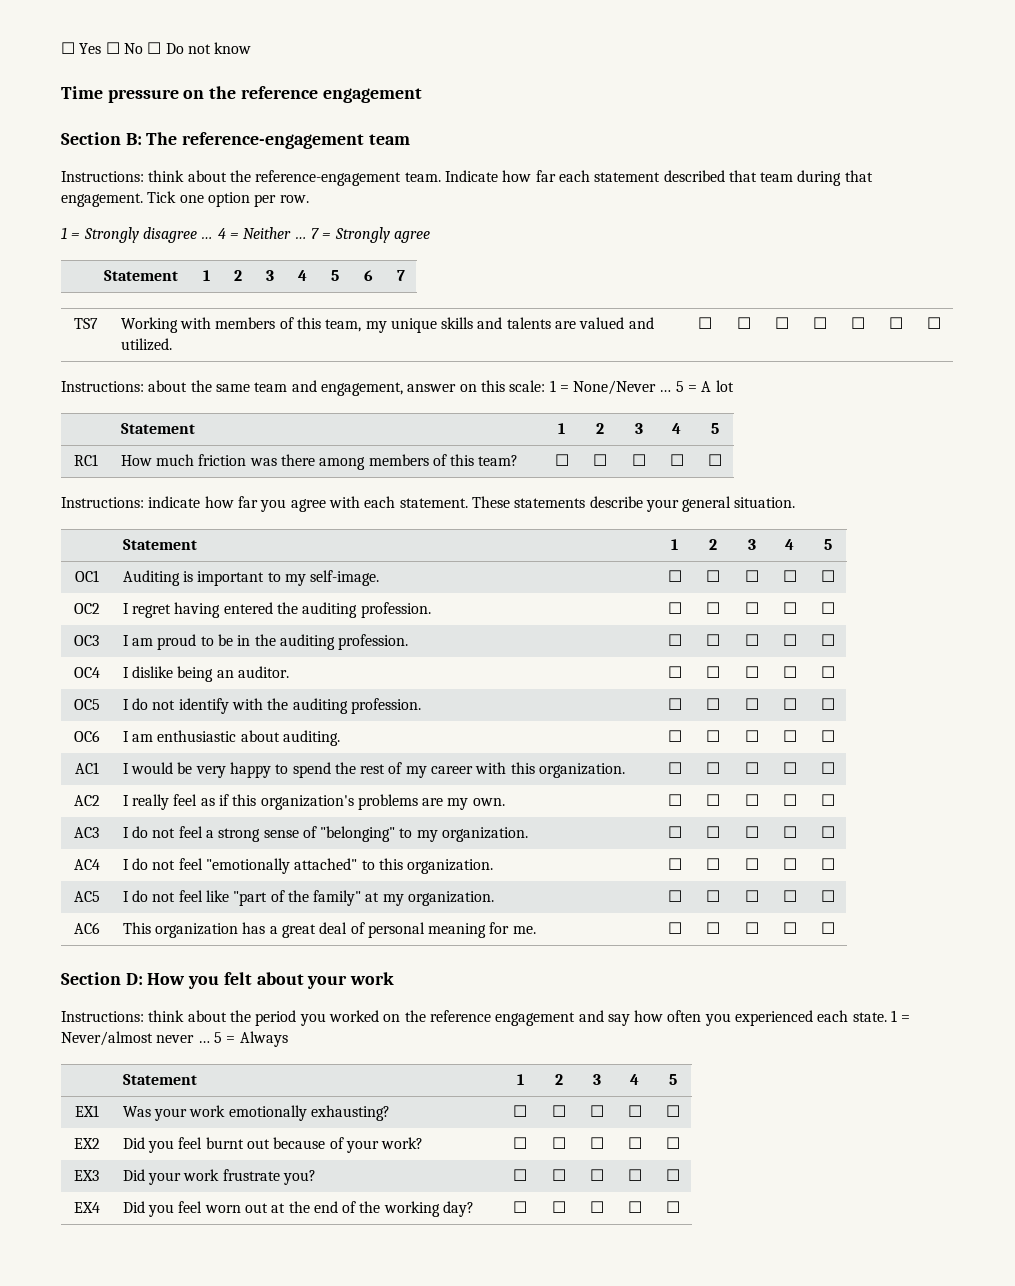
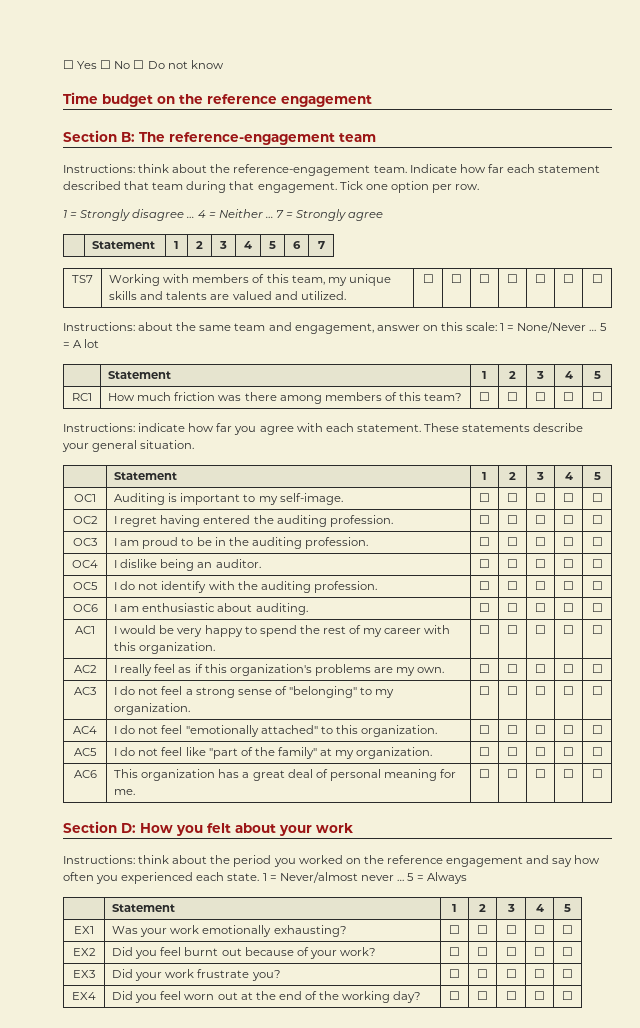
- Time pressure on the reference engagement
+ Time budget on the reference engagement

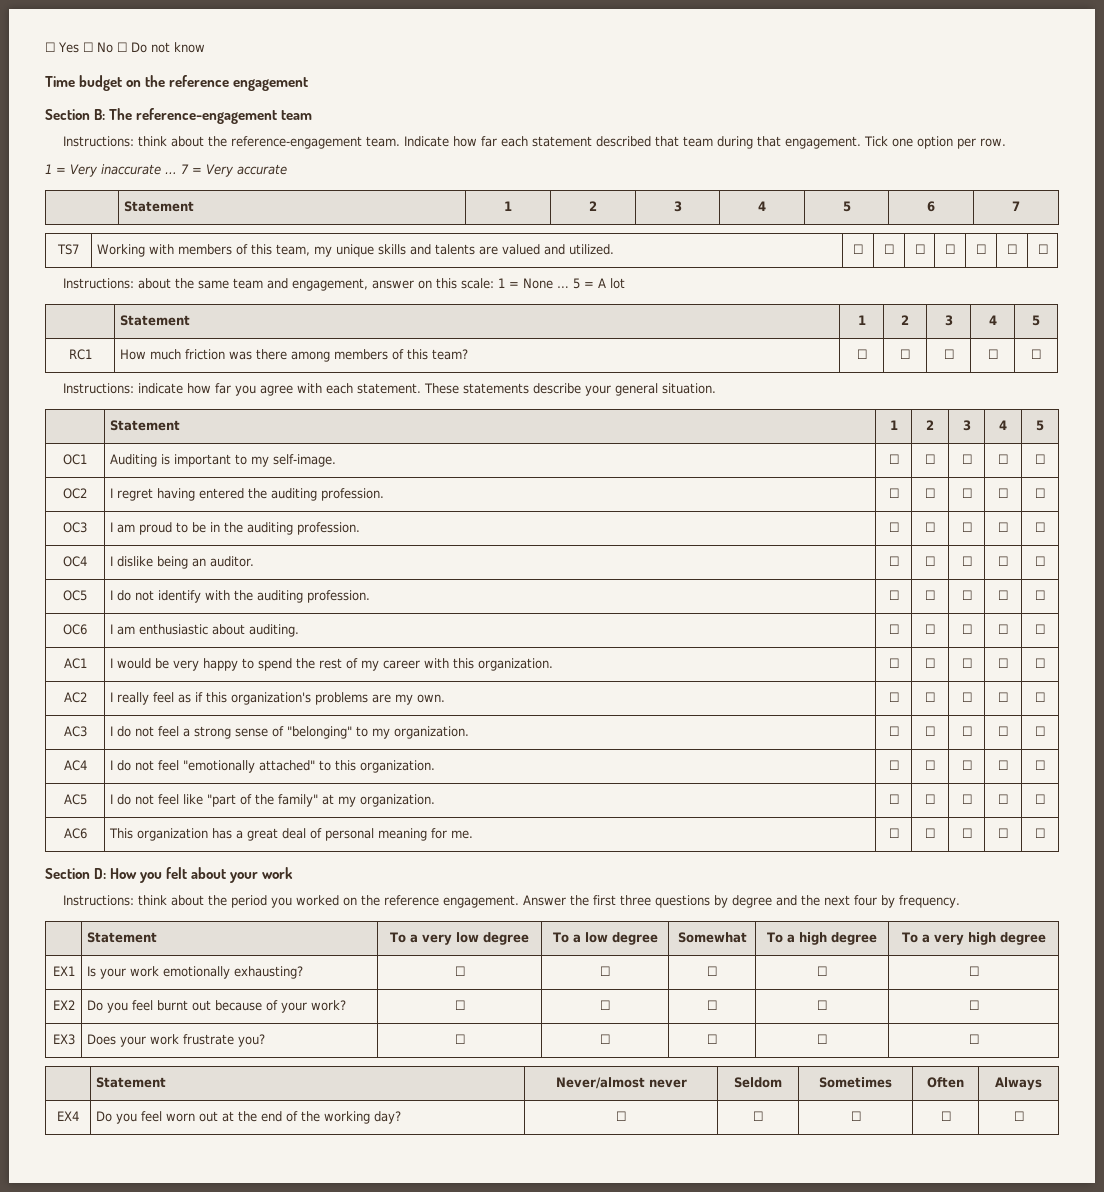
- 1 = Strongly disagree … 4 = Neither …
+ 1 = Very inaccurate …
- 7 = Strongly agree
+ 7 = Very accurate
- Instructions: about the same team and engagement, answer on this scale: 1 = None/Never …
+ Instructions: about the same team and engagement, answer on this scale: 1 = None …
- Instructions: think about the period you worked on the reference engagement and say how often you experienced each state. 1 = Never/almost never … 5 = Always
- | Statement | 1 | 2 | 3 | 4 | 5
+ Instructions: think about the period you worked on the reference engagement. Answer the first three questions by degree and the next four by frequency.
+ | Statement | To a very low degree | To a low degree | Somewhat | To a high degree | To a very high degree
- EX1 | Was your work emotionally exhausting? | ☐ | ☐ | ☐ | ☐ | ☐
+ EX1 | Is your work emotionally exhausting? | ☐ | ☐ | ☐ | ☐ | ☐
- EX2 | Did you feel burnt out because of your work? | ☐ | ☐ | ☐ | ☐ | ☐
+ EX2 | Do you feel burnt out because of your work? | ☐ | ☐ | ☐ | ☐ | ☐
- EX3 | Did your work frustrate you? | ☐ | ☐ | ☐ | ☐ | ☐
+ EX3 | Does your work frustrate you? | ☐ | ☐ | ☐ | ☐ | ☐
+ | Statement | Never/almost never | Seldom | Sometimes | Often | Always
- EX4 | Did you feel worn out at the end of the working day? | ☐ | ☐ | ☐ | ☐ | ☐
+ EX4 | Do you feel worn out at the end of the working day? | ☐ | ☐ | ☐ | ☐ | ☐

